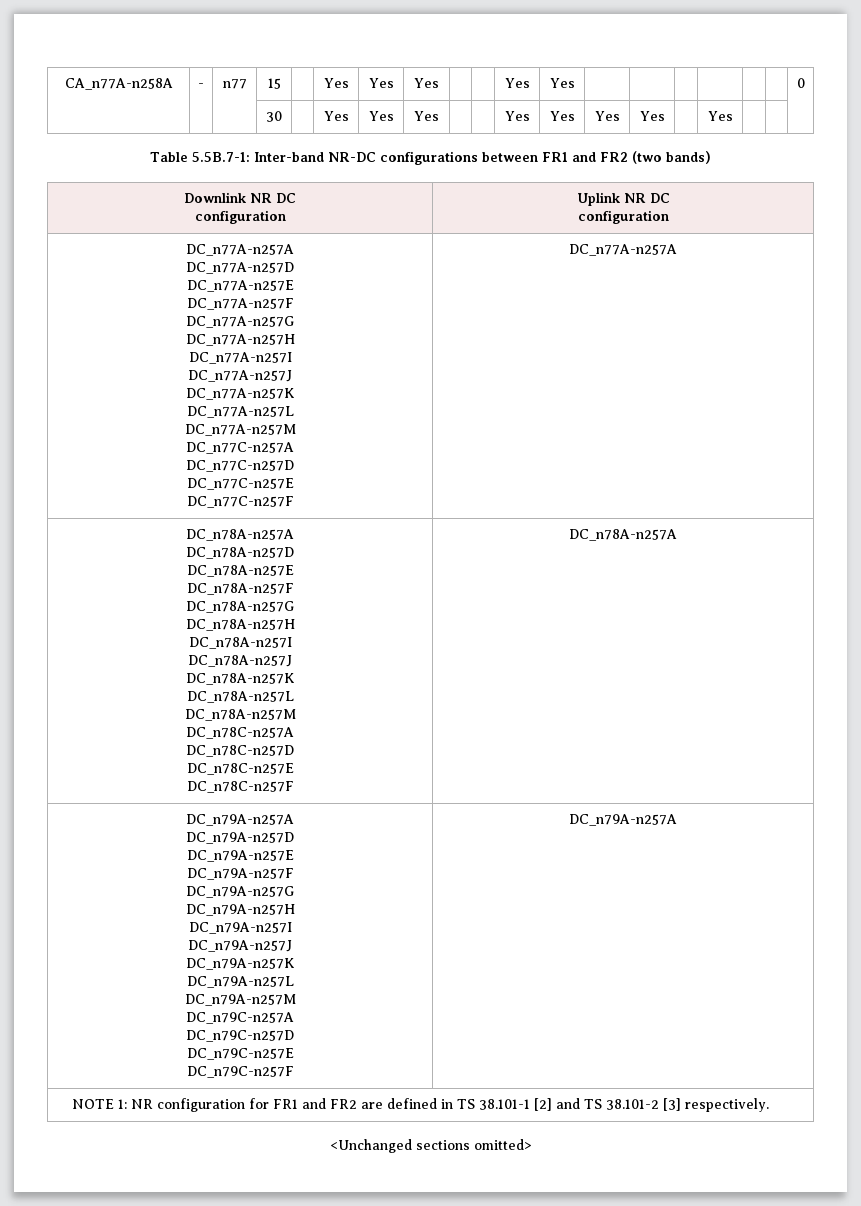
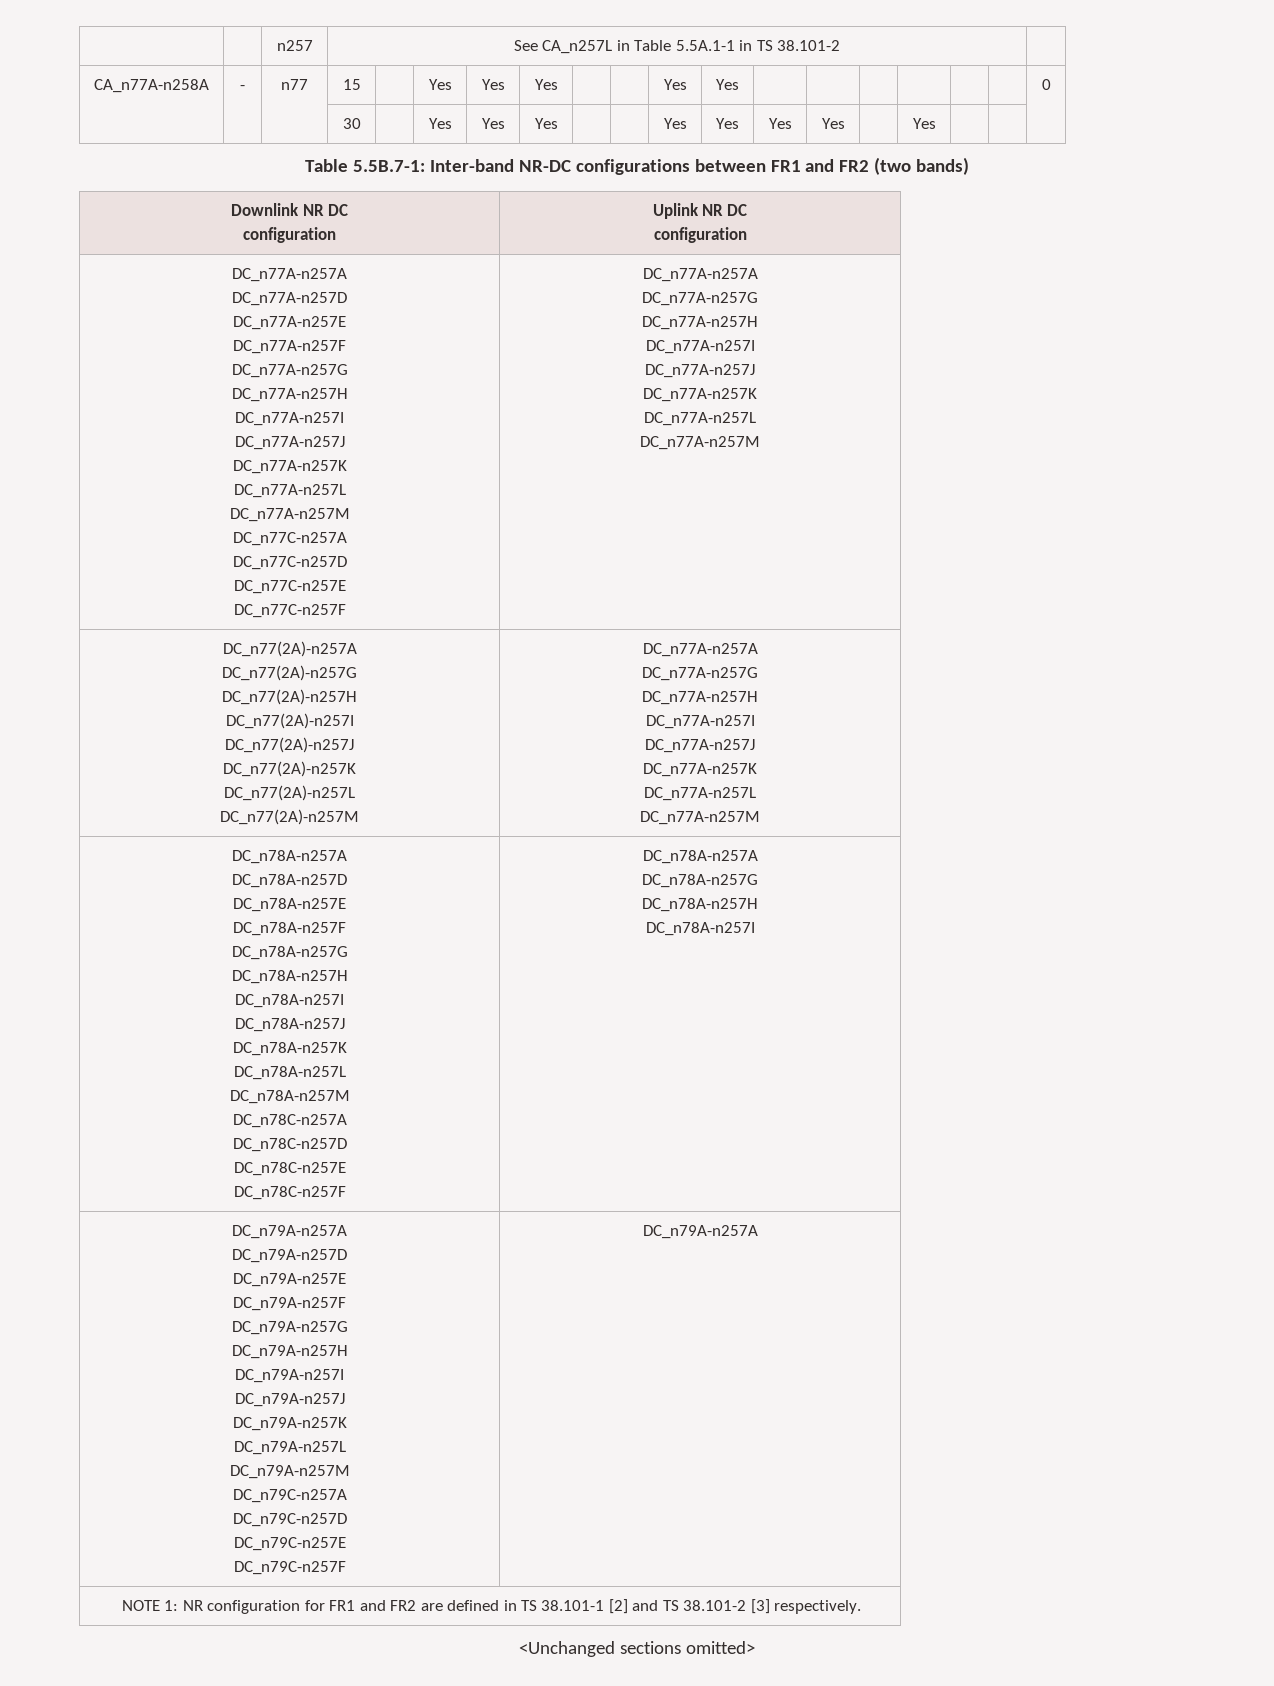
+ | | n257 | See CA_n257L in Table 5.5A.1-1 in TS 38.101-2 |
  Downlink NR DC
  configuration | Uplink NR DC
  configuration
  DC_n77A-n257A
  DC_n77A-n257D
  DC_n77A-n257E
  DC_n77A-n257F
  DC_n77A-n257G
  DC_n77A-n257H
  DC_n77A-n257I
  DC_n77A-n257J
  DC_n77A-n257K
  DC_n77A-n257L
  DC_n77A-n257M
  DC_n77C-n257A
  DC_n77C-n257D
  DC_n77C-n257E
  DC_n77C-n257F | DC_n77A-n257A
+ DC_n77A-n257G
+ DC_n77A-n257H
+ DC_n77A-n257I
+ DC_n77A-n257J
+ DC_n77A-n257K
+ DC_n77A-n257L
+ DC_n77A-n257M
+ DC_n77(2A)-n257A
+ DC_n77(2A)-n257G
+ DC_n77(2A)-n257H
+ DC_n77(2A)-n257I
+ DC_n77(2A)-n257J
+ DC_n77(2A)-n257K
+ DC_n77(2A)-n257L
+ DC_n77(2A)-n257M | DC_n77A-n257A
+ DC_n77A-n257G
+ DC_n77A-n257H
+ DC_n77A-n257I
+ DC_n77A-n257J
+ DC_n77A-n257K
+ DC_n77A-n257L
+ DC_n77A-n257M
  DC_n78A-n257A
  DC_n78A-n257D
  DC_n78A-n257E
  DC_n78A-n257F
  DC_n78A-n257G
  DC_n78A-n257H
  DC_n78A-n257I
  DC_n78A-n257J
  DC_n78A-n257K
  DC_n78A-n257L
  DC_n78A-n257M
  DC_n78C-n257A
  DC_n78C-n257D
  DC_n78C-n257E
  DC_n78C-n257F | DC_n78A-n257A
+ DC_n78A-n257G
+ DC_n78A-n257H
+ DC_n78A-n257I

